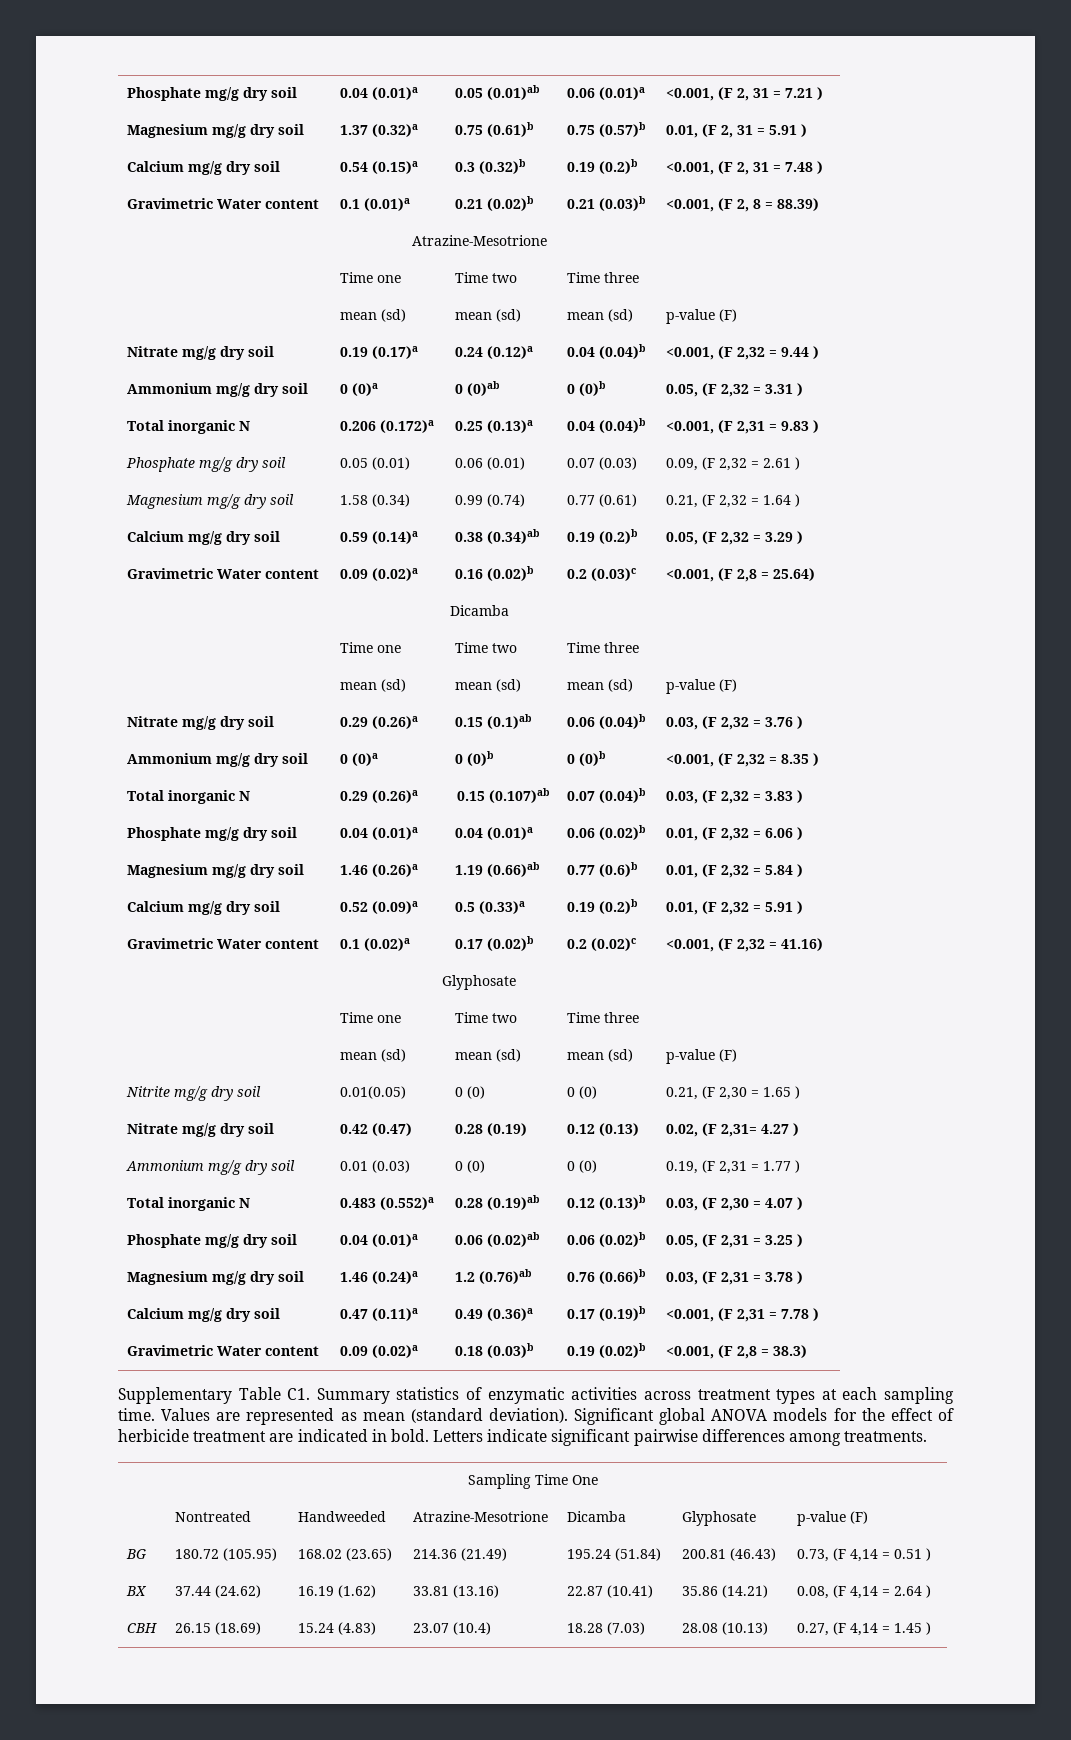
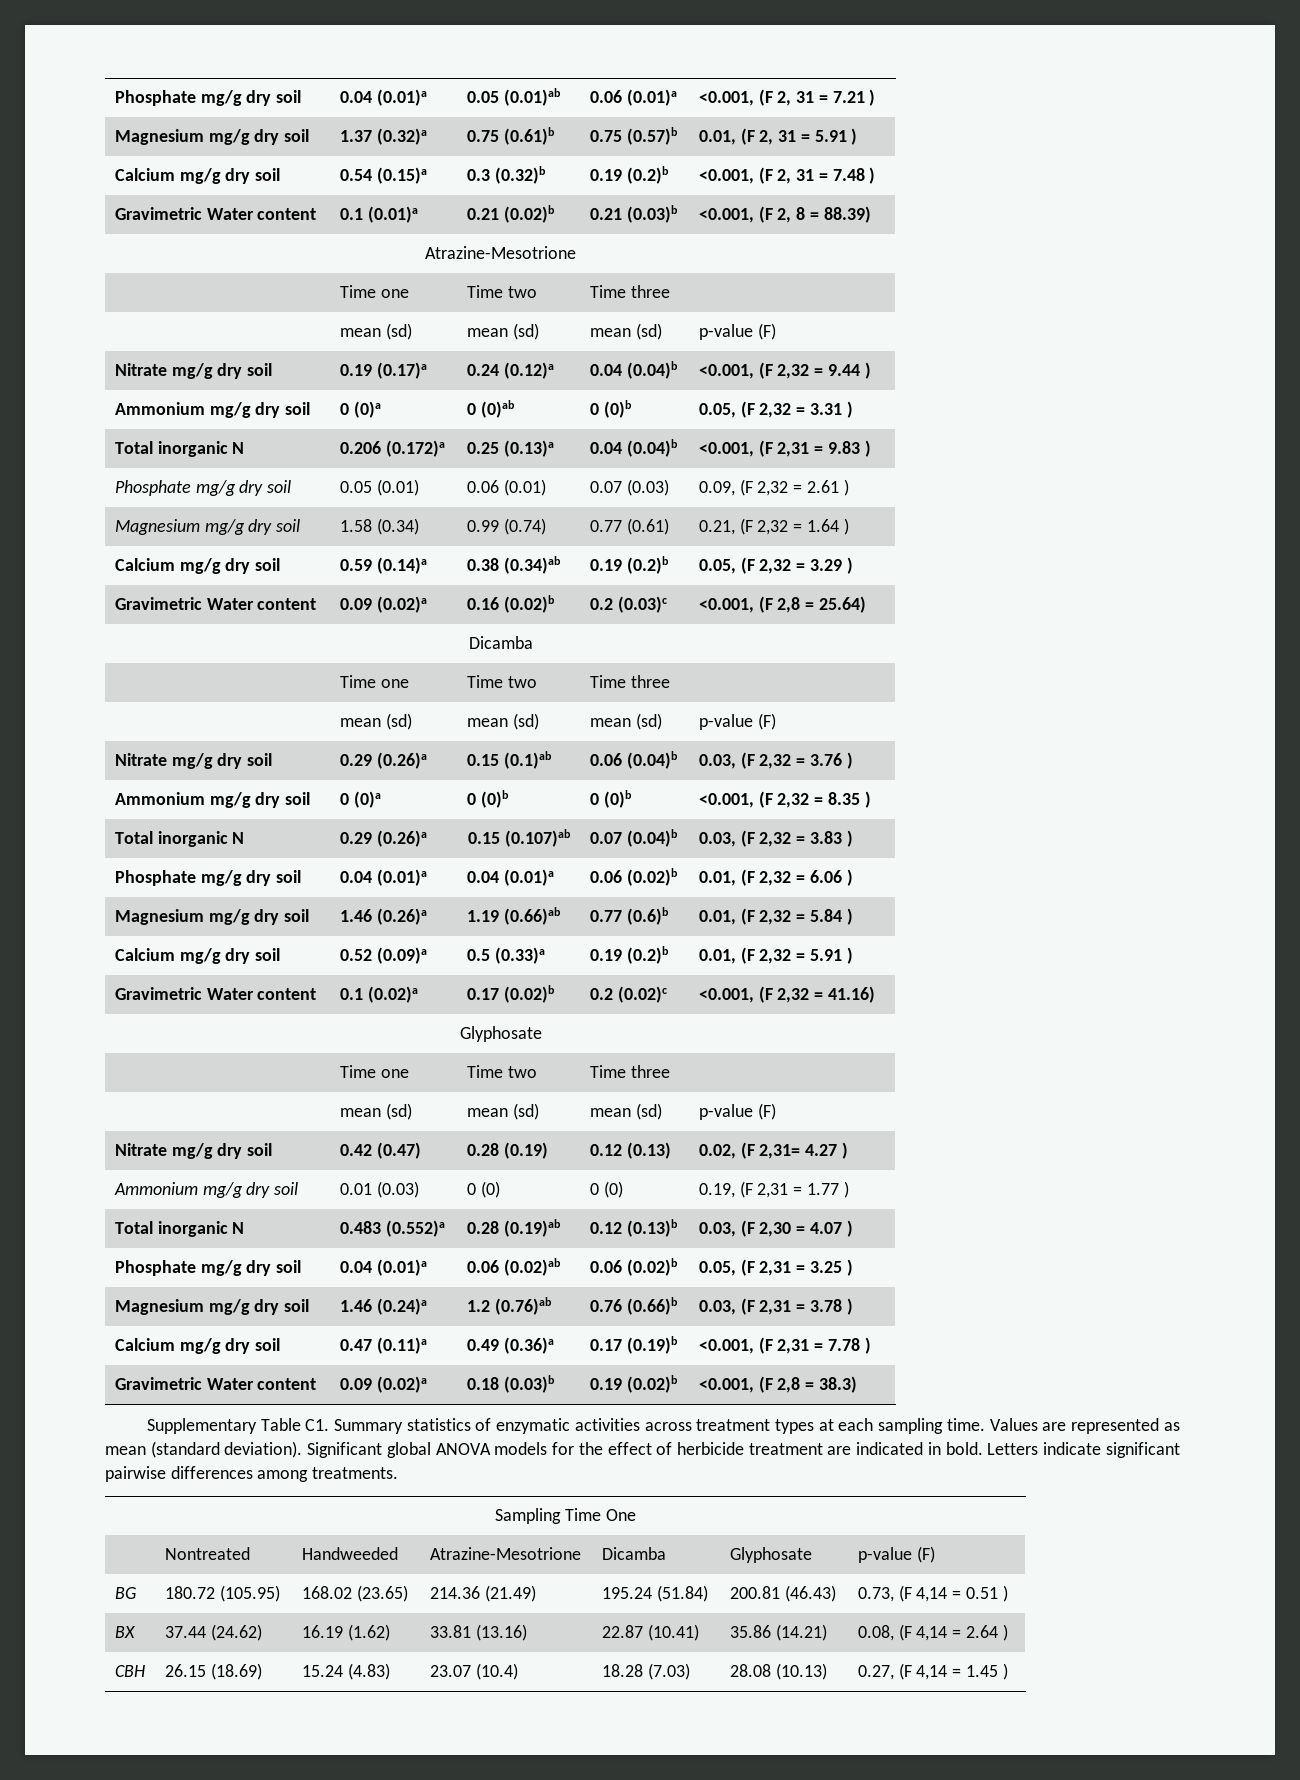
- Nitrite mg/g dry soil | 0.01(0.05) | 0 (0) | 0 (0) | 0.21, (F 2,30 = 1.65 )

